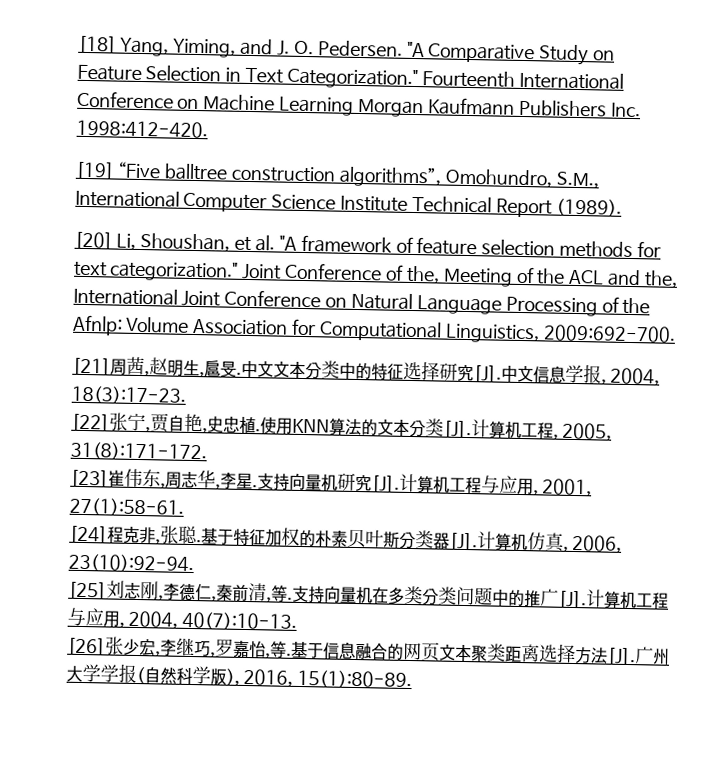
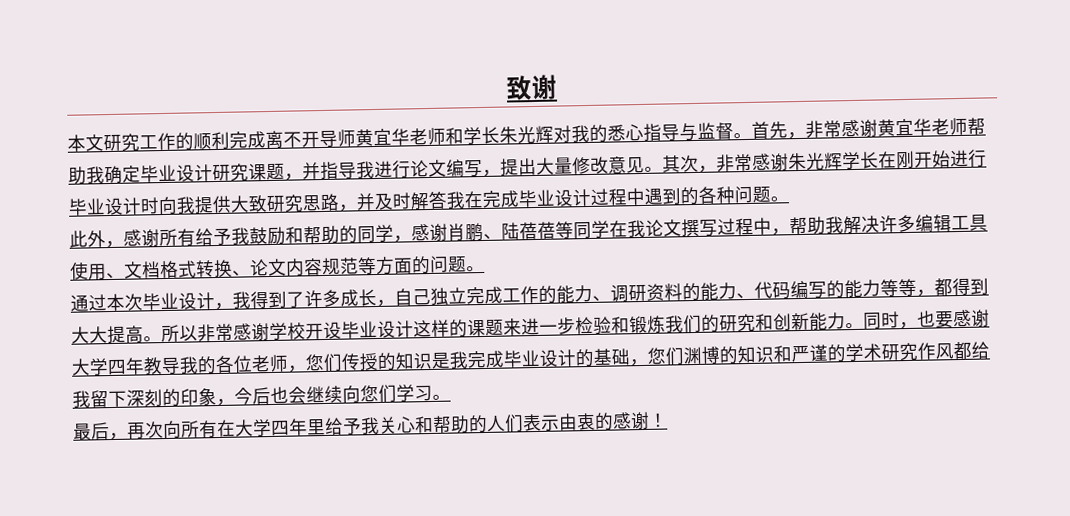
- [18] Yang, Yiming, and J. O. Pedersen. "A Comparative Study on Feature Selection in Text Categorization." Fourteenth International Conference on Machine Learning Morgan Kaufmann Publishers Inc. 1998:412-420.
- [19] “Five balltree construction algorithms”, Omohundro, S.M., International Computer Science Institute Technical Report (1989).
- [20] Li, Shoushan, et al. "A framework of feature selection methods for text categorization." Joint Conference of the, Meeting of the ACL and the, International Joint Conference on Natural Language Processing of the Afnlp: Volume Association for Computational Linguistics, 2009:692-700.
- [21]周茜,赵明生,扈旻.中文文本分类中的特征选择研究[J].中文信息学报, 2004, 18(3):17-23.
- [22]张宁,贾自艳,史忠植.使用KNN算法的文本分类[J].计算机工程, 2005, 31(8):171-172.
- [23]崔伟东,周志华,李星.支持向量机研究[J].计算机工程与应用, 2001, 27(1):58-61.
- [24]程克非,张聪.基于特征加权的朴素贝叶斯分类器[J].计算机仿真, 2006, 23(10):92-94.
- [25]刘志刚,李德仁,秦前清,等.支持向量机在多类分类问题中的推广[J].计算机工程与应用, 2004, 40(7):10-13.
- [26]张少宏,李继巧,罗嘉怡,等.基于信息融合的网页文本聚类距离选择方法[J].广州大学学报(自然科学版), 2016, 15(1):80-89.
+ 致谢
+ 本文研究工作的顺利完成离不开导师黄宜华老师和学长朱光辉对我的悉心指导与监督。首先，非常感谢黄宜华老师帮助我确定毕业设计研究课题，并指导我进行论文编写，提出大量修改意见。其次，非常感谢朱光辉学长在刚开始进行毕业设计时向我提供大致研究思路，并及时解答我在完成毕业设计过程中遇到的各种问题。
+ 此外，感谢所有给予我鼓励和帮助的同学，感谢肖鹏、陆蓓蓓等同学在我论文撰写过程中，帮助我解决许多编辑工具使用、文档格式转换、论文内容规范等方面的问题。
+ 通过本次毕业设计，我得到了许多成长，自己独立完成工作的能力、调研资料的能力、代码编写的能力等等，都得到大大提高。所以非常感谢学校开设毕业设计这样的课题来进一步检验和锻炼我们的研究和创新能力。同时，也要感谢大学四年教导我的各位老师，您们传授的知识是我完成毕业设计的基础，您们渊博的知识和严谨的学术研究作风都给我留下深刻的印象，今后也会继续向您们学习。
+ 最后，再次向所有在大学四年里给予我关心和帮助的人们表示由衷的感谢！

